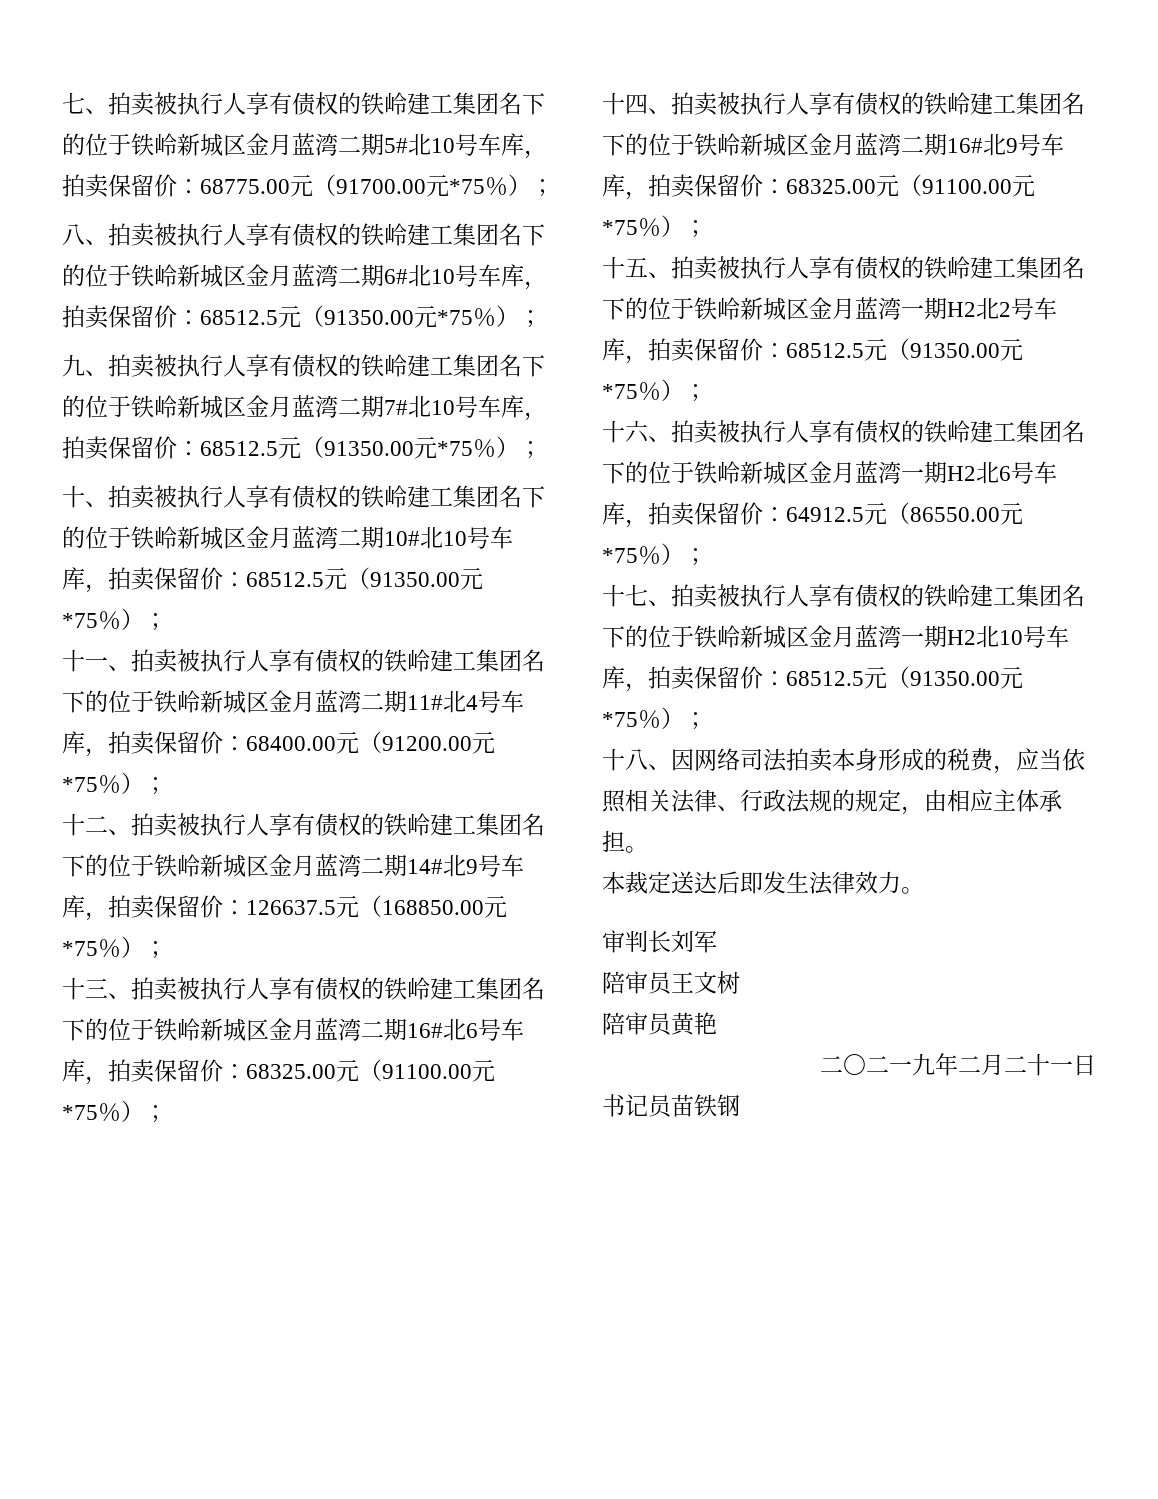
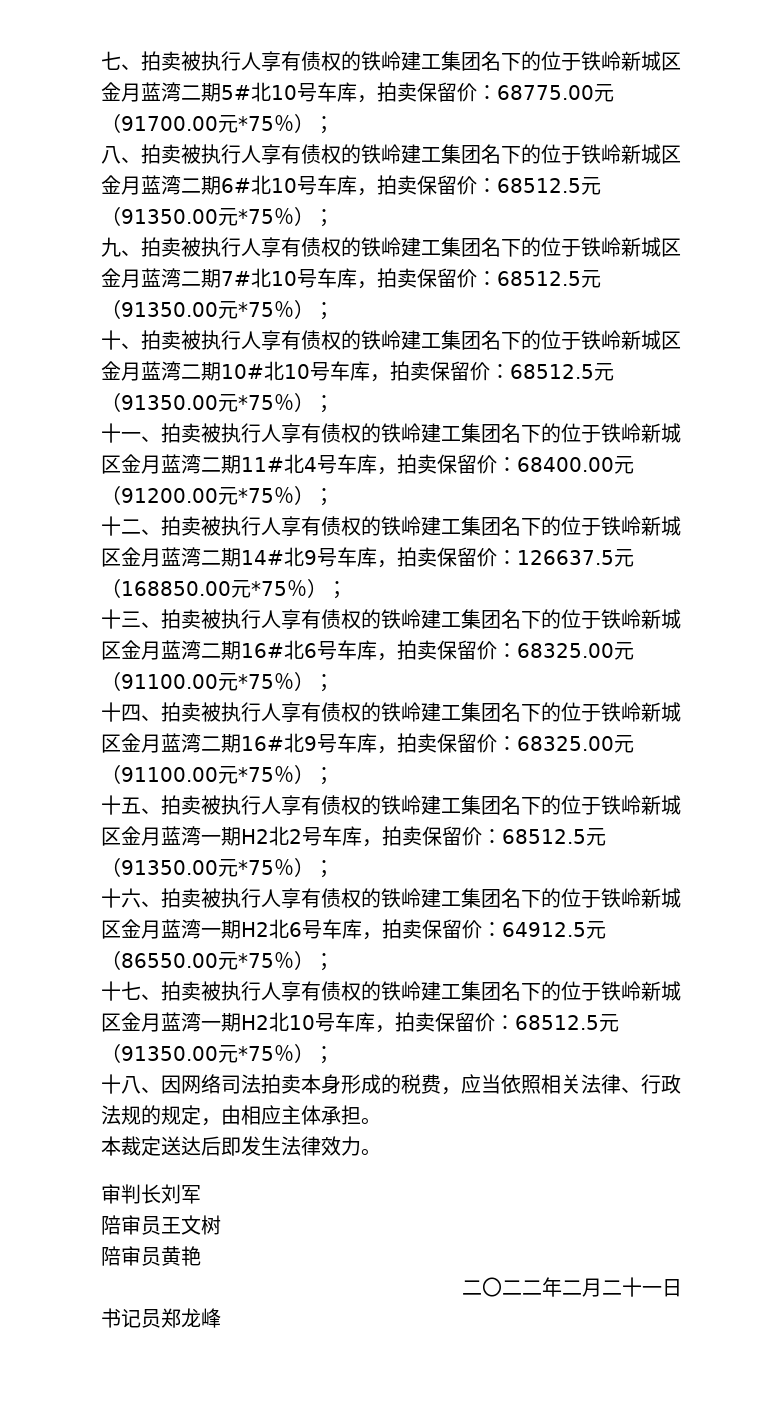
- 二〇二一九年二月二十一日
+ 二〇二二年二月二十一日
- 书记员苗铁钢
+ 书记员郑龙峰

